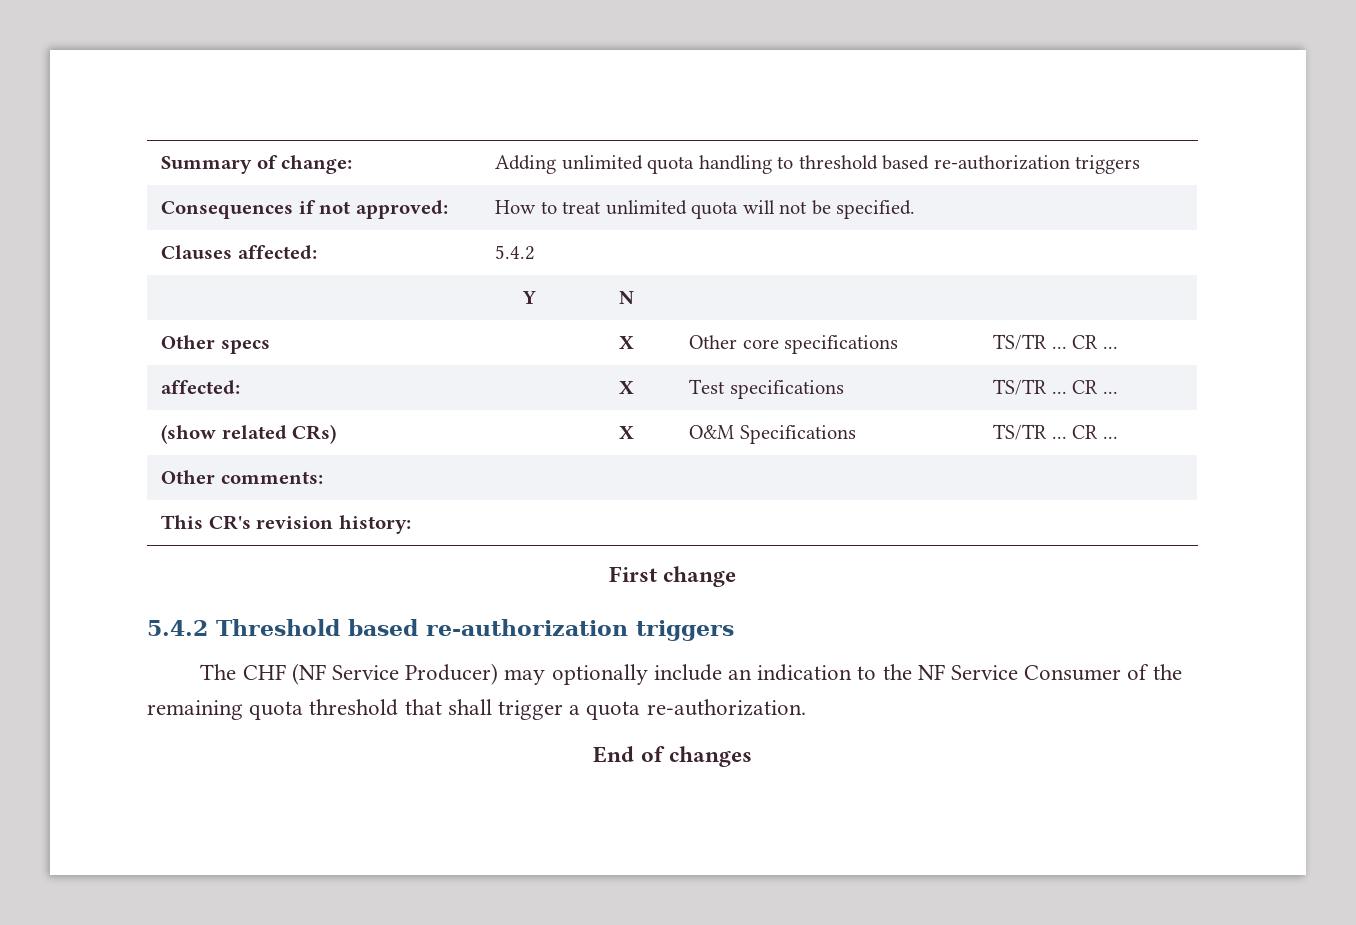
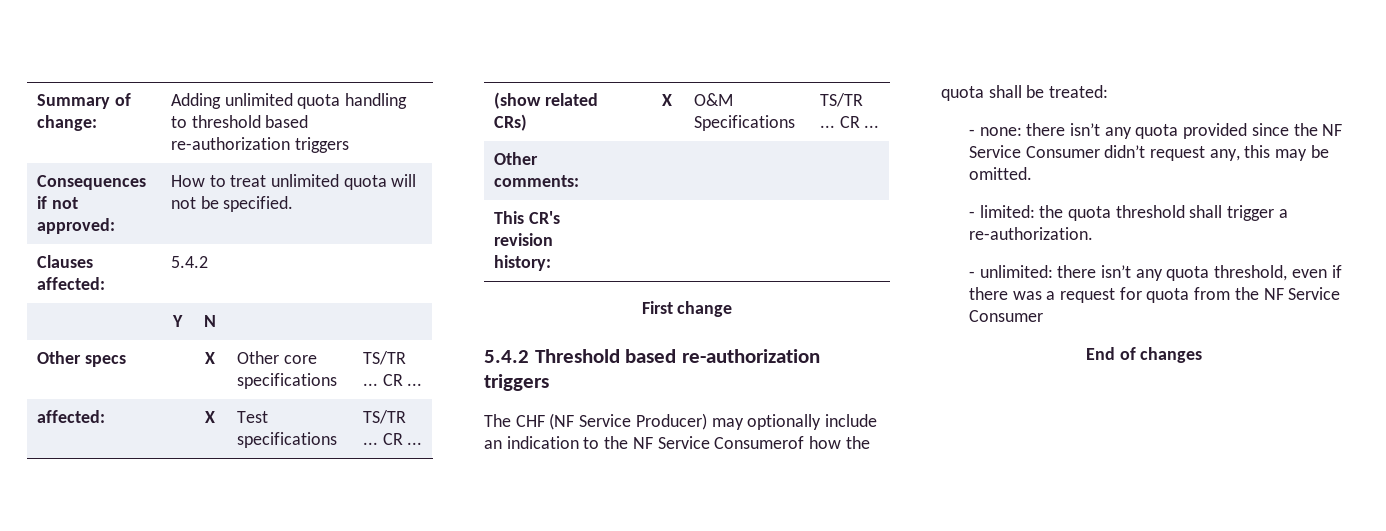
- The CHF (NF Service Producer) may optionally include an indication to the NF Service Consumer of the remaining quota threshold that shall trigger a quota re-authorization.
+ The CHF (NF Service Producer) may optionally include an indication to the NF Service Consumerof how the quota shall be treated:
+ - none: there isn’t any quota provided since the NF Service Consumer didn’t request any, this may be omitted.
+ - limited: the quota threshold shall trigger a re-authorization.
+ - unlimited: there isn’t any quota threshold, even if there was a request for quota from the NF Service Consumer

